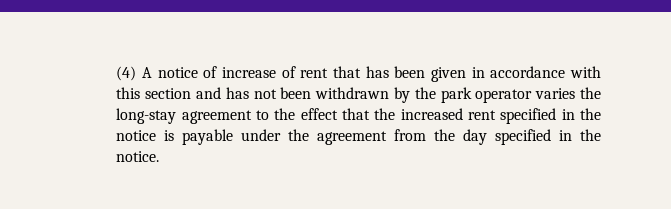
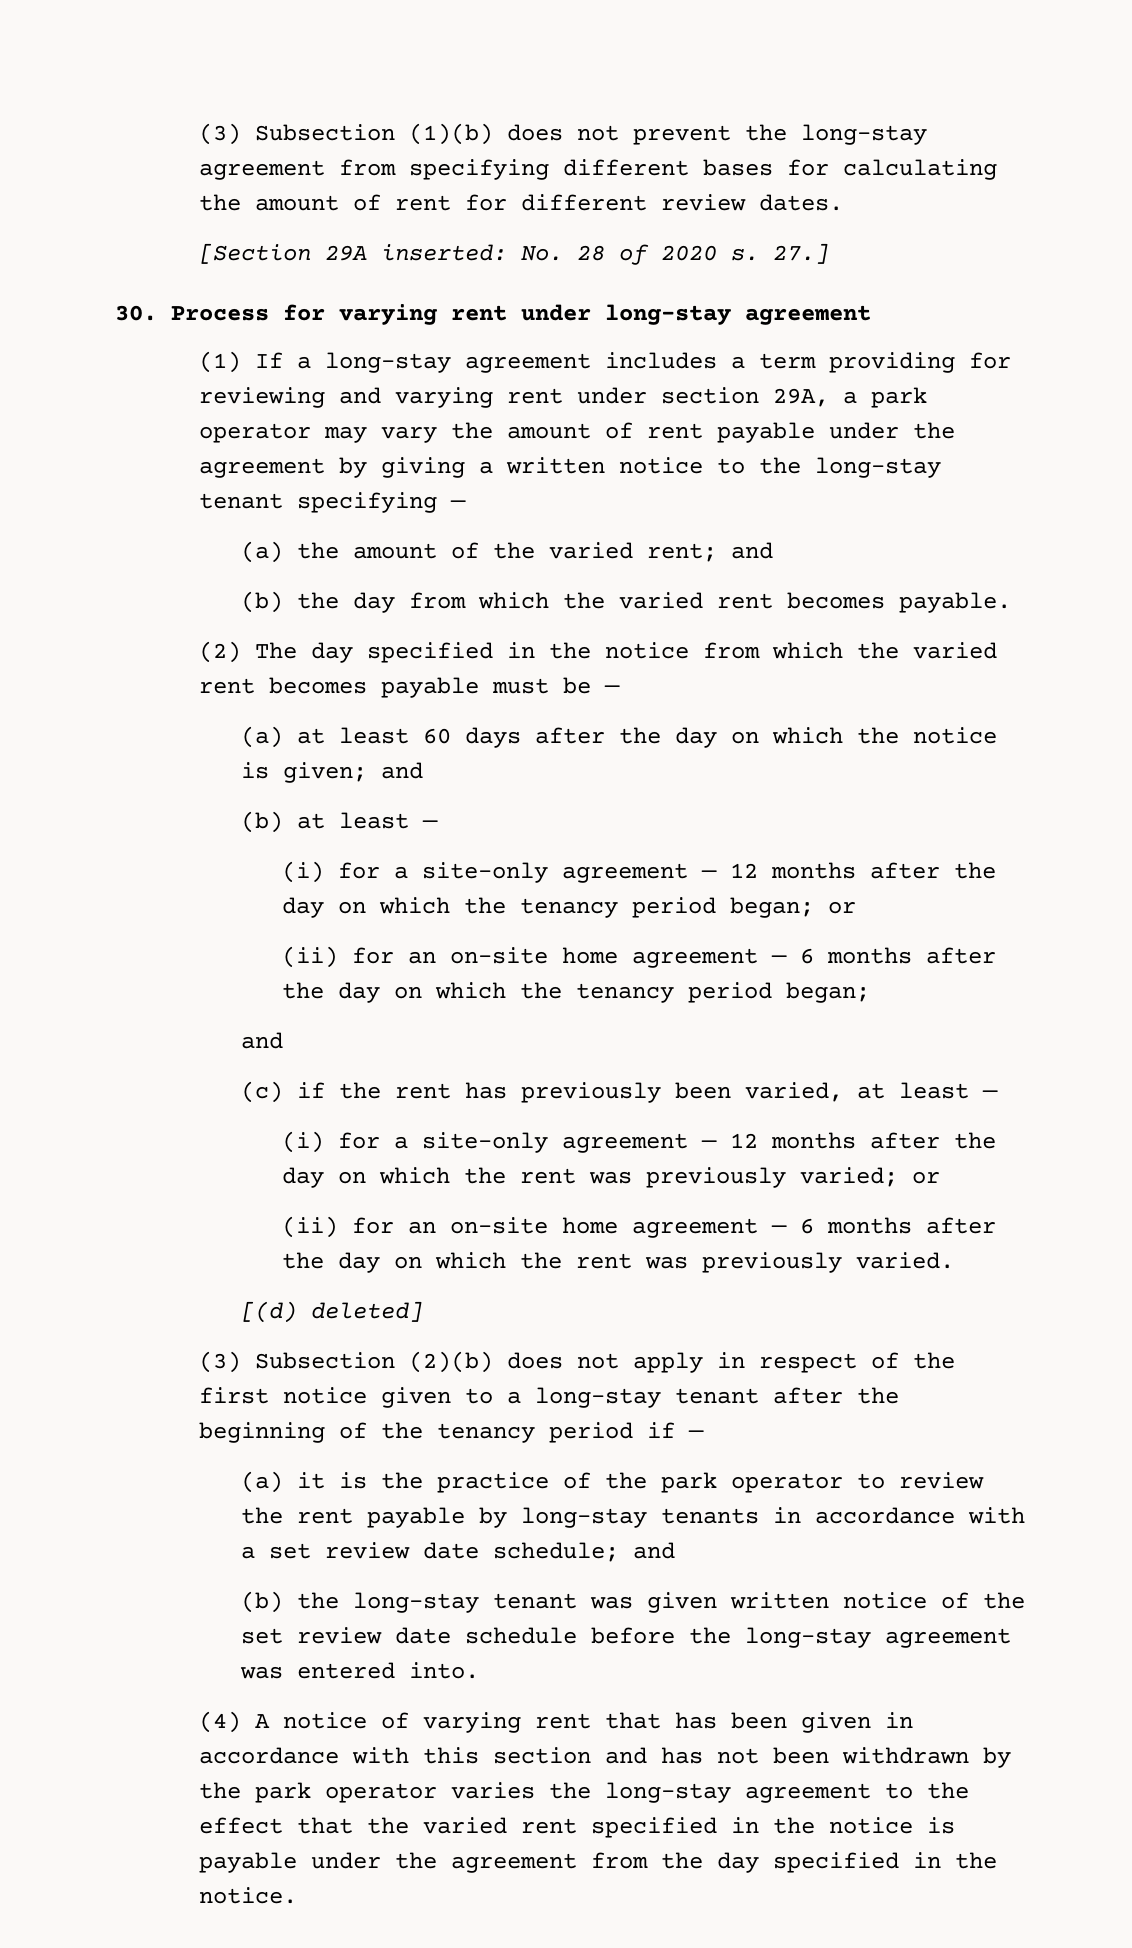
+ (3) Subsection (1)(b) does not prevent the long-stay agreement from specifying different bases for calculating the amount of rent for different review dates.
+ [Section 29A inserted: No. 28 of 2020 s. 27.]
+ 30. Process for varying rent under long-stay agreement
+ (1) If a long-stay agreement includes a term providing for reviewing and varying rent under section 29A, a park operator may vary the amount of rent payable under the agreement by giving a written notice to the long-stay tenant specifying —
+ (a) the amount of the varied rent; and
+ (b) the day from which the varied rent becomes payable.
+ (2) The day specified in the notice from which the varied rent becomes payable must be —
+ (a) at least 60 days after the day on which the notice is given; and
+ (b) at least —
+ (i) for a site-only agreement — 12 months after the day on which the tenancy period began; or
+ (ii) for an on-site home agreement — 6 months after the day on which the tenancy period began;
+ and
+ (c) if the rent has previously been varied, at least —
+ (i) for a site-only agreement — 12 months after the day on which the rent was previously varied; or
+ (ii) for an on-site home agreement — 6 months after the day on which the rent was previously varied.
+ [(d) deleted]
+ (3) Subsection (2)(b) does not apply in respect of the first notice given to a long-stay tenant after the beginning of the tenancy period if —
+ (a) it is the practice of the park operator to review the rent payable by long-stay tenants in accordance with a set review date schedule; and
+ (b) the long-stay tenant was given written notice of the set review date schedule before the long-stay agreement was entered into.
- (4) A notice of increase of rent that has been given in accordance with this section and has not been withdrawn by the park operator varies the long-stay agreement to the effect that the increased rent specified in the notice is payable under the agreement from the day specified in the notice.
+ (4) A notice of varying rent that has been given in accordance with this section and has not been withdrawn by the park operator varies the long-stay agreement to the effect that the varied rent specified in the notice is payable under the agreement from the day specified in the notice.

